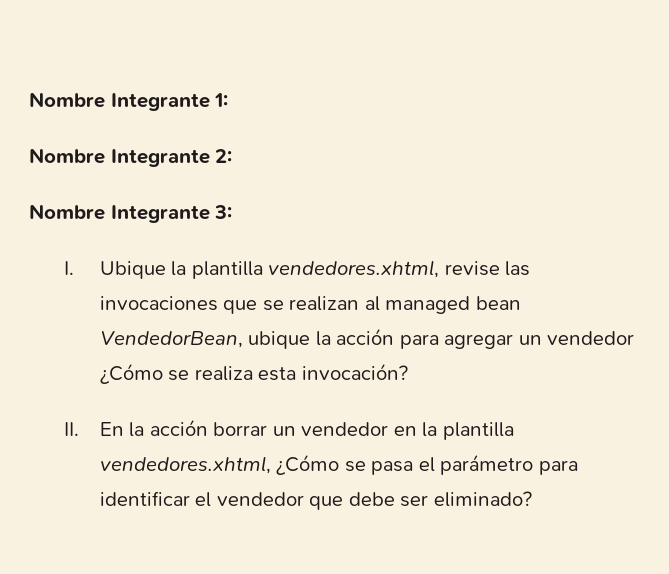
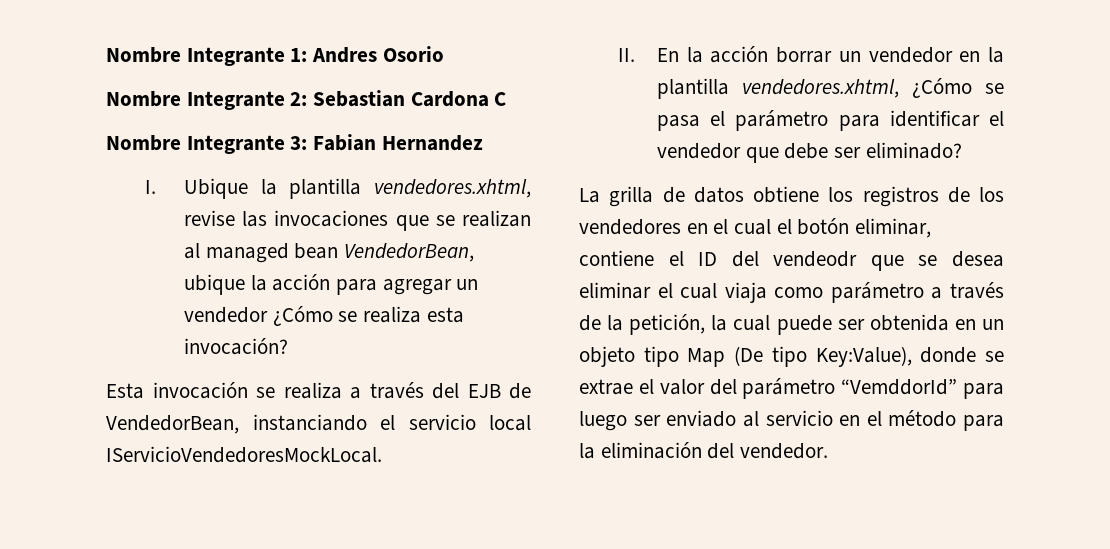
- Nombre Integrante 1:
+ Nombre Integrante 1: Andres Osorio
- Nombre Integrante 2:
+ Nombre Integrante 2: Sebastian Cardona C
- Nombre Integrante 3:
+ Nombre Integrante 3: Fabian Hernandez
+ Esta invocación se realiza a través del EJB de VendedorBean, instanciando el servicio local IServicioVendedoresMockLocal.
+ La grilla de datos obtiene los registros de los vendedores en el cual el botón eliminar, contiene el ID del vendeodr que se desea eliminar el cual viaja como parámetro a través de la petición, la cual puede ser obtenida en un objeto tipo Map (De tipo Key:Value), donde se extrae el valor del parámetro “VemddorId” para luego ser enviado al servicio en el método para la eliminación del vendedor.

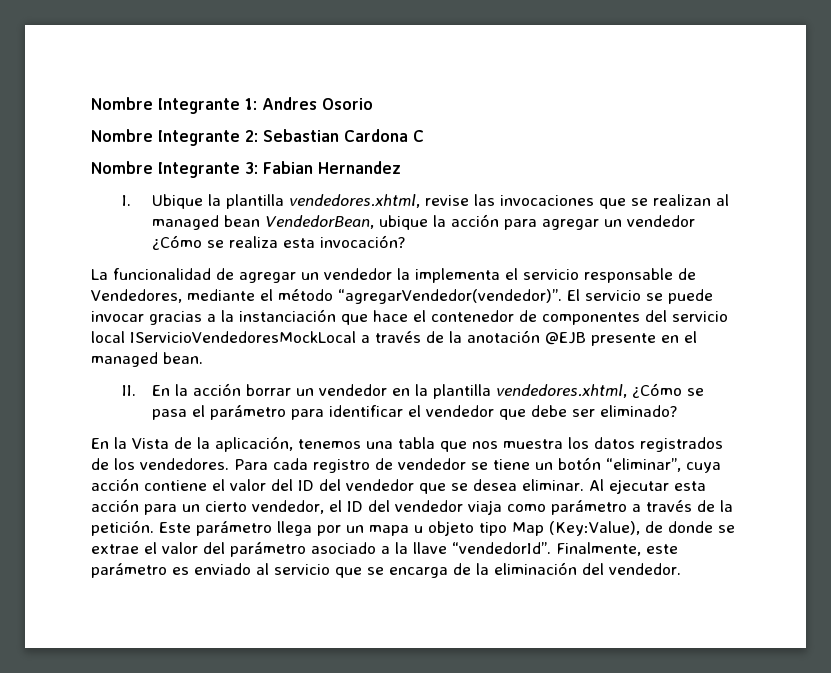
- Esta invocación se realiza a través del EJB de VendedorBean, instanciando el servicio local IServicioVendedoresMockLocal.
+ La funcionalidad de agregar un vendedor la implementa el servicio responsable de Vendedores, mediante el método “agregarVendedor(vendedor)”. El servicio se puede invocar gracias a la instanciación que hace el contenedor de componentes del servicio local IServicioVendedoresMockLocal a través de la anotación @EJB presente en el managed bean.
- La grilla de datos obtiene los registros de los vendedores en el cual el botón eliminar, contiene el ID del vendeodr que se desea eliminar el cual viaja como parámetro a través de la petición, la cual puede ser obtenida en un objeto tipo Map (De tipo Key:Value), donde se extrae el valor del parámetro “VemddorId” para luego ser enviado al servicio en el método para la eliminación del vendedor.
+ En la Vista de la aplicación, tenemos una tabla que nos muestra los datos registrados de los vendedores. Para cada registro de vendedor se tiene un botón “eliminar”, cuya acción contiene el valor del ID del vendedor que se desea eliminar. Al ejecutar esta acción para un cierto vendedor, el ID del vendedor viaja como parámetro a través de la petición. Este parámetro llega por un mapa u objeto tipo Map (Key:Value), de donde se extrae el valor del parámetro asociado a la llave “vendedorId”. Finalmente, este parámetro es enviado al servicio que se encarga de la eliminación del vendedor.

